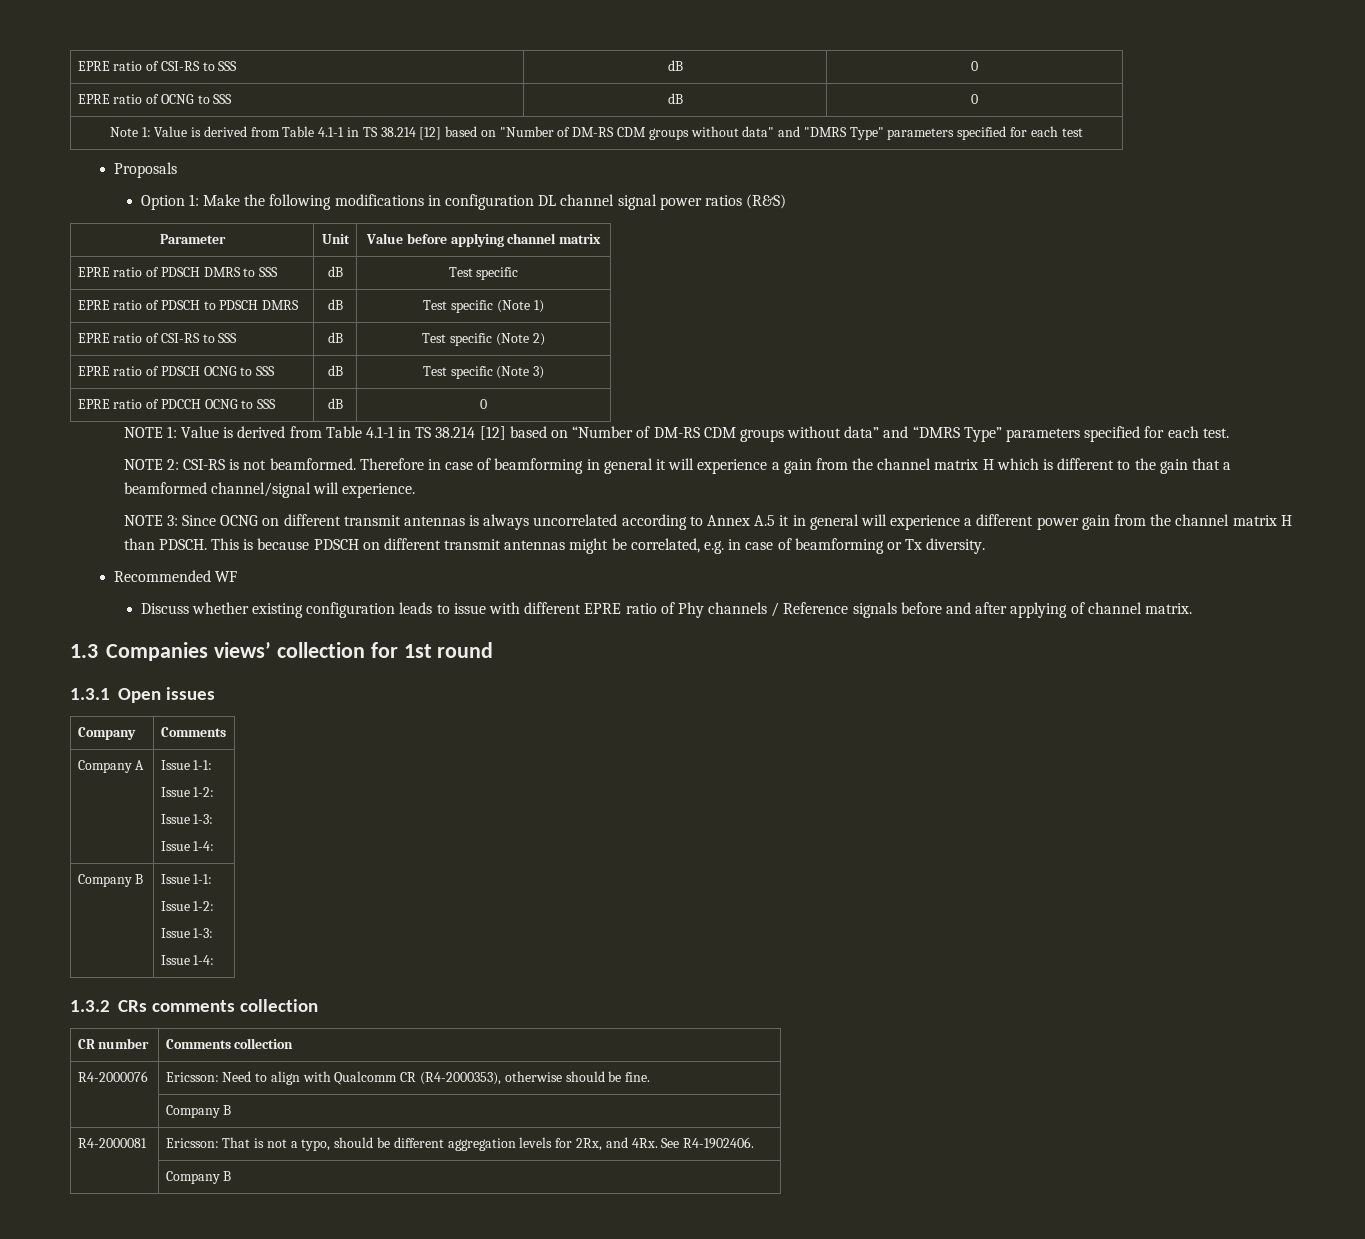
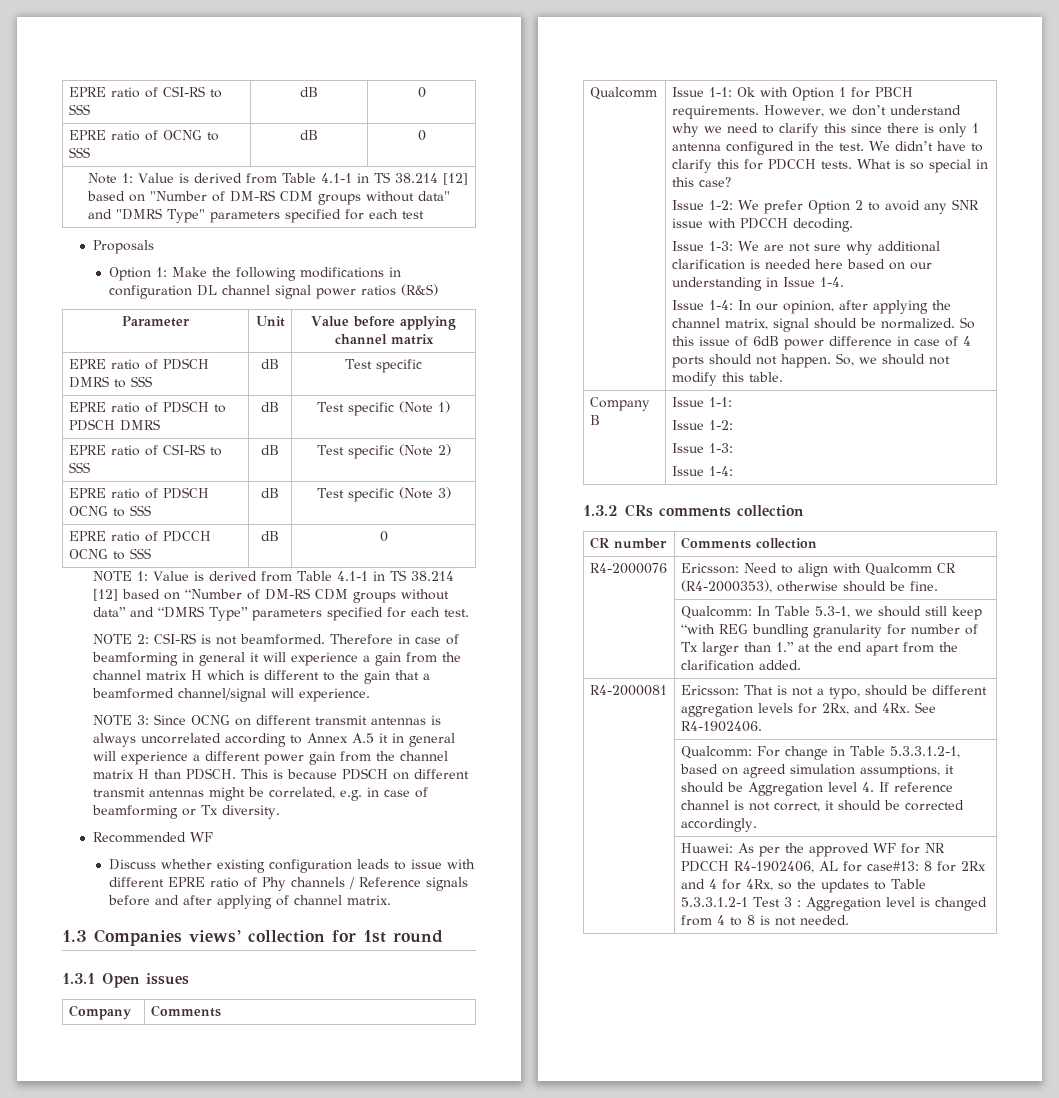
- Company A | Issue 1-1:
- Issue 1-2:
- Issue 1-3:
- Issue 1-4:
+ Qualcomm | Issue 1-1: Ok with Option 1 for PBCH requirements. However, we don’t understand why we need to clarify this since there is only 1 antenna configured in the test. We didn’t have to clarify this for PDCCH tests. What is so special in this case?
+ Issue 1-2: We prefer Option 2 to avoid any SNR issue with PDCCH decoding.
+ Issue 1-3: We are not sure why additional clarification is needed here based on our understanding in Issue 1-4.
+ Issue 1-4: In our opinion, after applying the channel matrix, signal should be normalized. So this issue of 6dB power difference in case of 4 ports should not happen. So, we should not modify this table.
  R4-2000076 | Ericsson: Need to align with Qualcomm CR (R4-2000353), otherwise should be fine.
- | Company B
+ | Qualcomm: In Table 5.3-1, we should still keep “with REG bundling granularity for number of Tx larger than 1.” at the end apart from the clarification added.
  R4-2000081 | Ericsson: That is not a typo, should be different aggregation levels for 2Rx, and 4Rx. See R4-1902406.
- | Company B
+ | Qualcomm: For change in Table 5.3.3.1.2-1, based on agreed simulation assumptions, it should be Aggregation level 4. If reference channel is not correct, it should be corrected accordingly.
+ | Huawei: As per the approved WF for NR PDCCH R4-1902406, AL for case#13: 8 for 2Rx and 4 for 4Rx, so the updates to Table 5.3.3.1.2-1 Test 3 : Aggregation level is changed from 4 to 8 is not needed.

